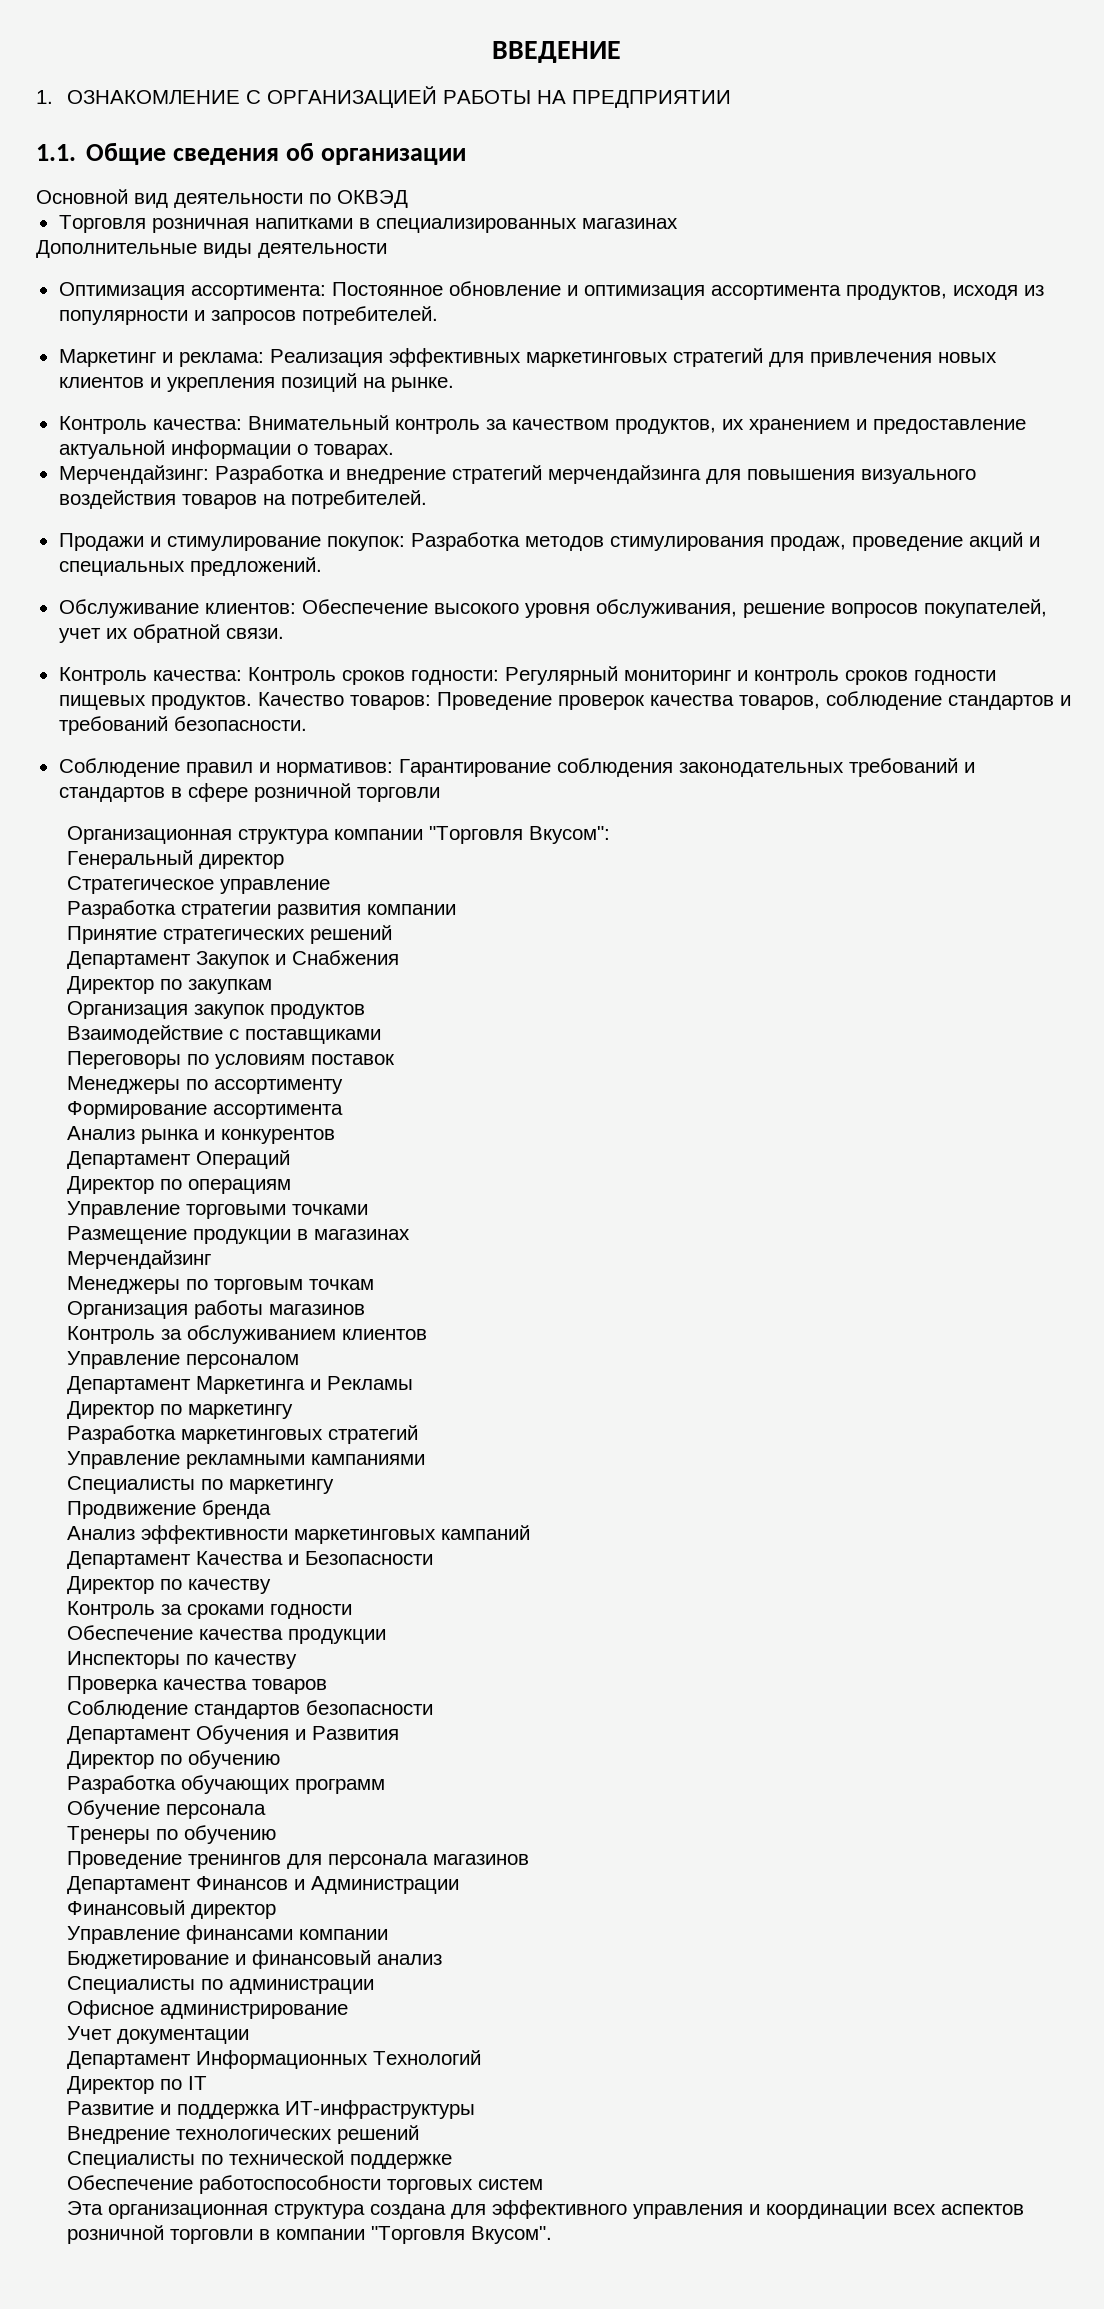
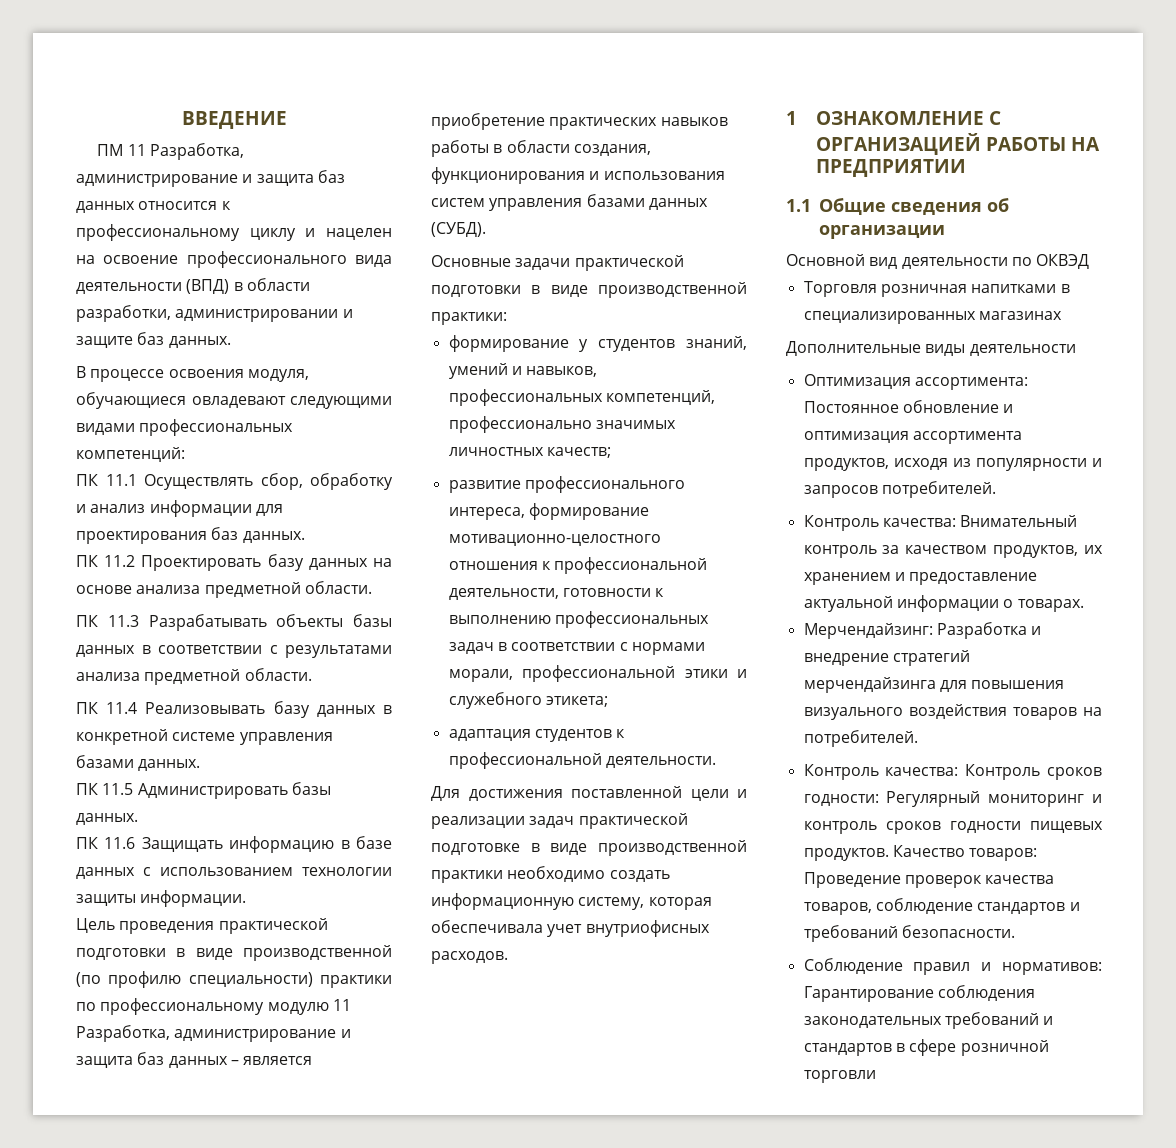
- 1. ОЗНАКОМЛЕНИЕ С ОРГАНИЗАЦИЕЙ РАБОТЫ НА ПРЕДПРИЯТИИ
+ ПМ 11 Разработка, администрирование и защита баз данных относится к профессиональному циклу и нацелен на освоение профессионального вида деятельности (ВПД) в области разработки, администрировании и защите баз данных.
+ В процессе освоения модуля, обучающиеся овладевают следующими видами профессиональных компетенций:
+ ПК 11.1 Осуществлять сбор, обработку и анализ информации для проектирования баз данных.
+ ПК 11.2 Проектировать базу данных на основе анализа предметной области.
+ ПК 11.3 Разрабатывать объекты базы данных в соответствии с результатами анализа предметной области.
+ ПК 11.4 Реализовывать базу данных в конкретной системе управления базами данных.
+ ПК 11.5 Администрировать базы данных.
+ ПК 11.6 Защищать информацию в базе данных с использованием технологии защиты информации.
+ Цель проведения практической подготовки в виде производственной (по профилю специальности) практики по профессиональному модулю 11 Разработка, администрирование и защита баз данных – является приобретение практических навыков работы в области создания, функционирования и использования систем управления базами данных (СУБД).
+ Основные задачи практической подготовки в виде производственной практики:
+ формирование у студентов знаний, умений и навыков, профессиональных компетенций, профессионально значимых личностных качеств;
+ развитие профессионального интереса, формирование мотивационно-целостного отношения к профессиональной деятельности, готовности к выполнению профессиональных задач в соответствии с нормами морали, профессиональной этики и служебного этикета;
+ адаптация студентов к профессиональной деятельности.
+ Для достижения поставленной цели и реализации задач практической подготовке в виде производственной практики необходимо создать информационную систему, которая обеспечивала учет внутриофисных расходов.
+ 1 ОЗНАКОМЛЕНИЕ С ОРГАНИЗАЦИЕЙ РАБОТЫ НА ПРЕДПРИЯТИИ
- 1.1. Общие сведения об организации
+ 1.1 Общие сведения об организации
- Маркетинг и реклама: Реализация эффективных маркетинговых стратегий для привлечения новых клиентов и укрепления позиций на рынке.
- Продажи и стимулирование покупок: Разработка методов стимулирования продаж, проведение акций и специальных предложений.
- Обслуживание клиентов: Обеспечение высокого уровня обслуживания, решение вопросов покупателей, учет их обратной связи.
- Организационная структура компании "Торговля Вкусом":
- Генеральный директор
- Стратегическое управление
- Разработка стратегии развития компании
- Принятие стратегических решений
- Департамент Закупок и Снабжения
- Директор по закупкам
- Организация закупок продуктов
- Взаимодействие с поставщиками
- Переговоры по условиям поставок
- Менеджеры по ассортименту
- Формирование ассортимента
- Анализ рынка и конкурентов
- Департамент Операций
- Директор по операциям
- Управление торговыми точками
- Размещение продукции в магазинах
- Мерчендайзинг
- Менеджеры по торговым точкам
- Организация работы магазинов
- Контроль за обслуживанием клиентов
- Управление персоналом
- Департамент Маркетинга и Рекламы
- Директор по маркетингу
- Разработка маркетинговых стратегий
- Управление рекламными кампаниями
- Специалисты по маркетингу
- Продвижение бренда
- Анализ эффективности маркетинговых кампаний
- Департамент Качества и Безопасности
- Директор по качеству
- Контроль за сроками годности
- Обеспечение качества продукции
- Инспекторы по качеству
- Проверка качества товаров
- Соблюдение стандартов безопасности
- Департамент Обучения и Развития
- Директор по обучению
- Разработка обучающих программ
- Обучение персонала
- Тренеры по обучению
- Проведение тренингов для персонала магазинов
- Департамент Финансов и Администрации
- Финансовый директор
- Управление финансами компании
- Бюджетирование и финансовый анализ
- Специалисты по администрации
- Офисное администрирование
- Учет документации
- Департамент Информационных Технологий
- Директор по IT
- Развитие и поддержка ИТ-инфраструктуры
- Внедрение технологических решений
- Специалисты по технической поддержке
- Обеспечение работоспособности торговых систем
- Эта организационная структура создана для эффективного управления и координации всех аспектов розничной торговли в компании "Торговля Вкусом".

